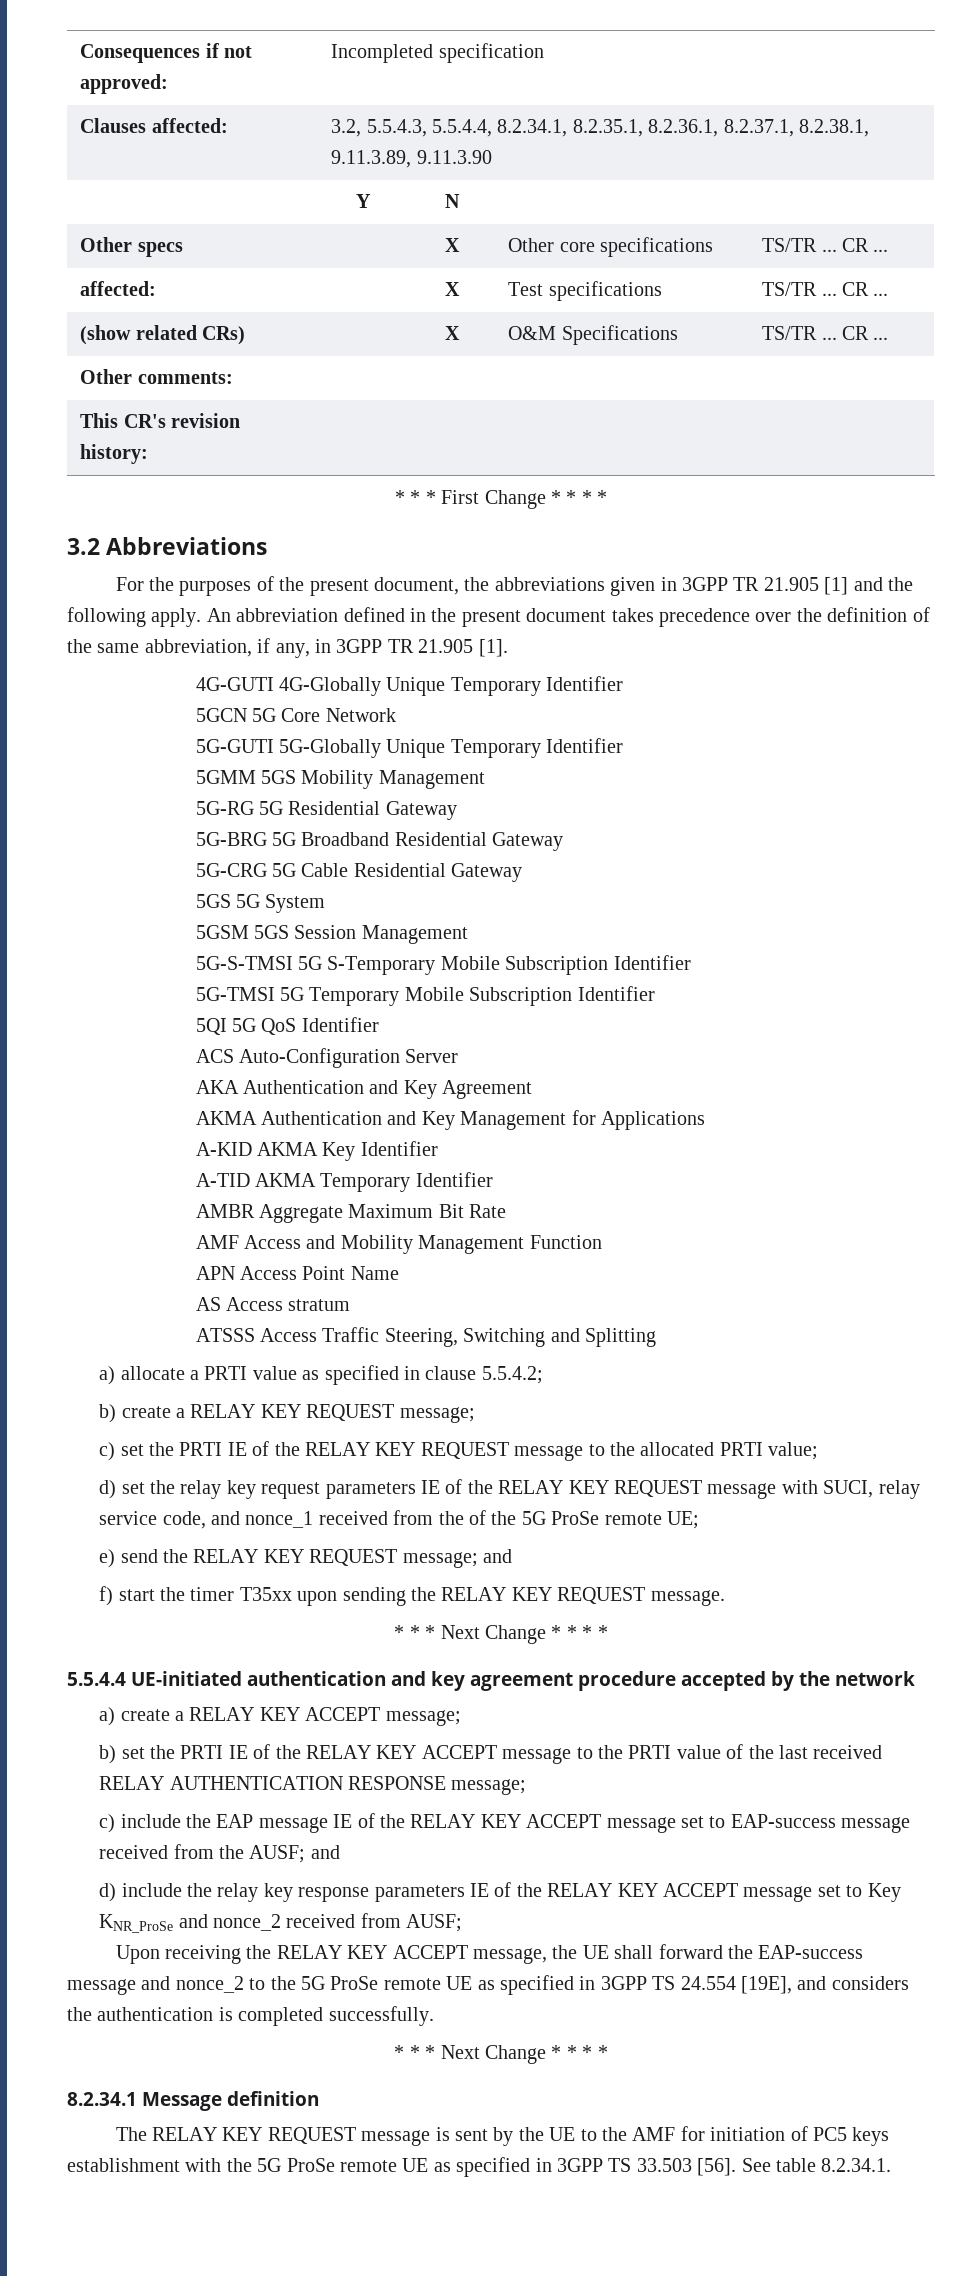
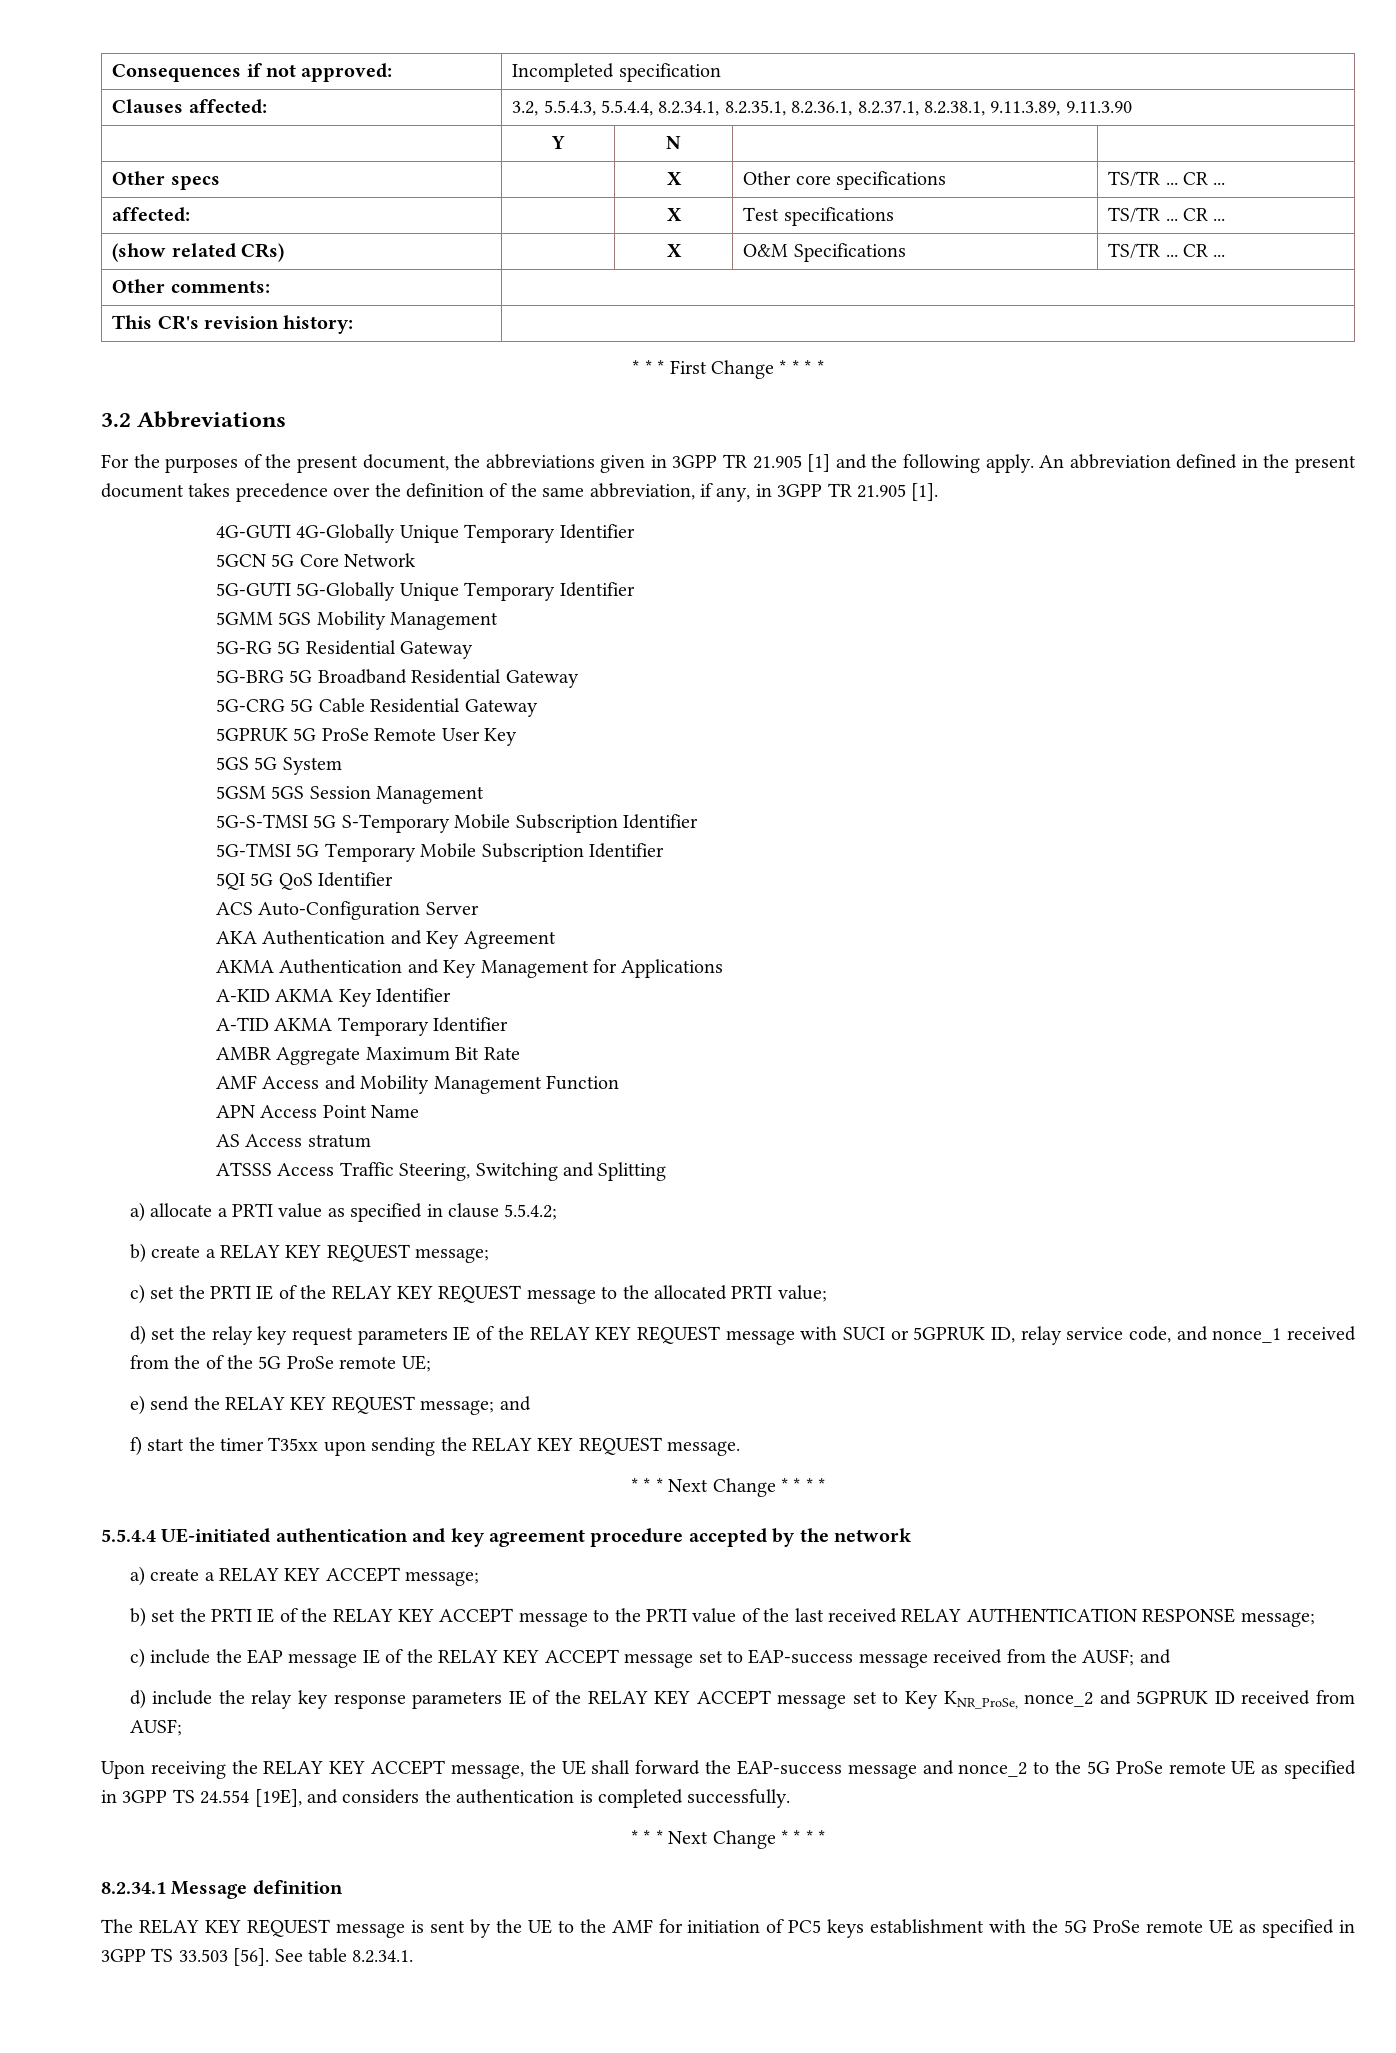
+ 5GPRUK 5G ProSe Remote User Key
- d) set the relay key request parameters IE of the RELAY KEY REQUEST message with SUCI, relay service code, and nonce_1 received from the of the 5G ProSe remote UE;
+ d) set the relay key request parameters IE of the RELAY KEY REQUEST message with SUCI or 5GPRUK ID, relay service code, and nonce_1 received from the of the 5G ProSe remote UE;
- d) include the relay key response parameters IE of the RELAY KEY ACCEPT message set to Key KNR_ProSe and nonce_2 received from AUSF;
+ d) include the relay key response parameters IE of the RELAY KEY ACCEPT message set to Key KNR_ProSe, nonce_2 and 5GPRUK ID received from AUSF;

